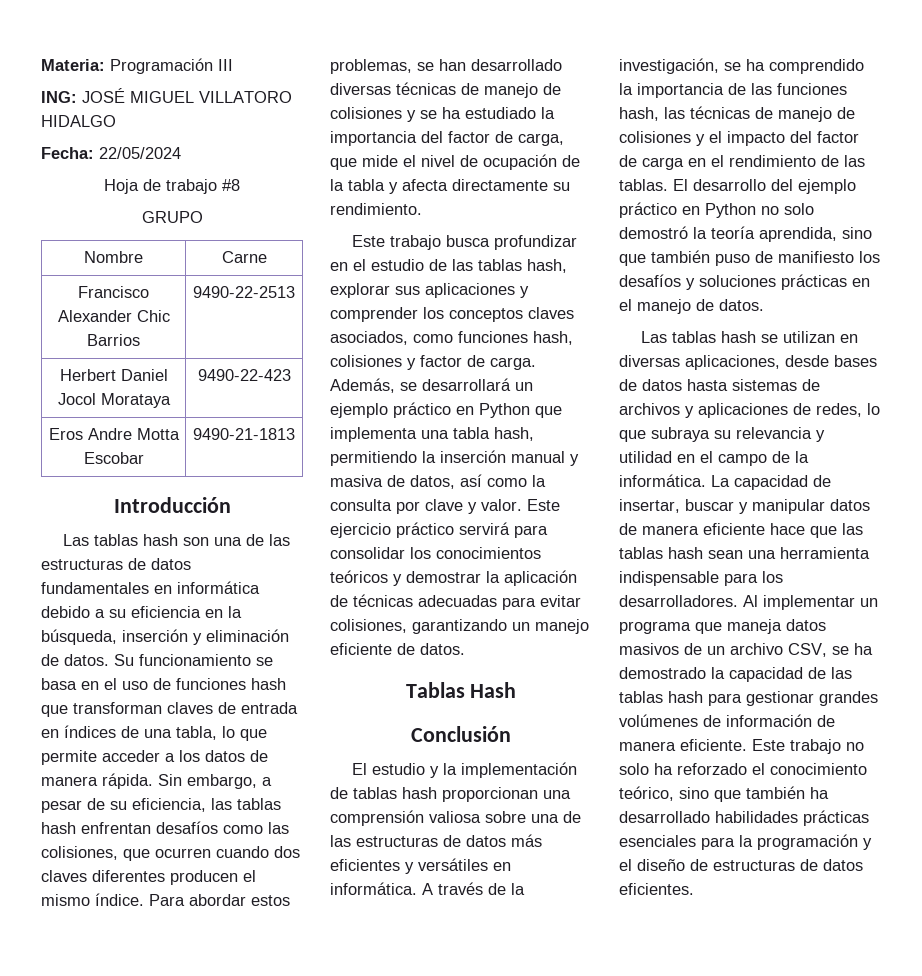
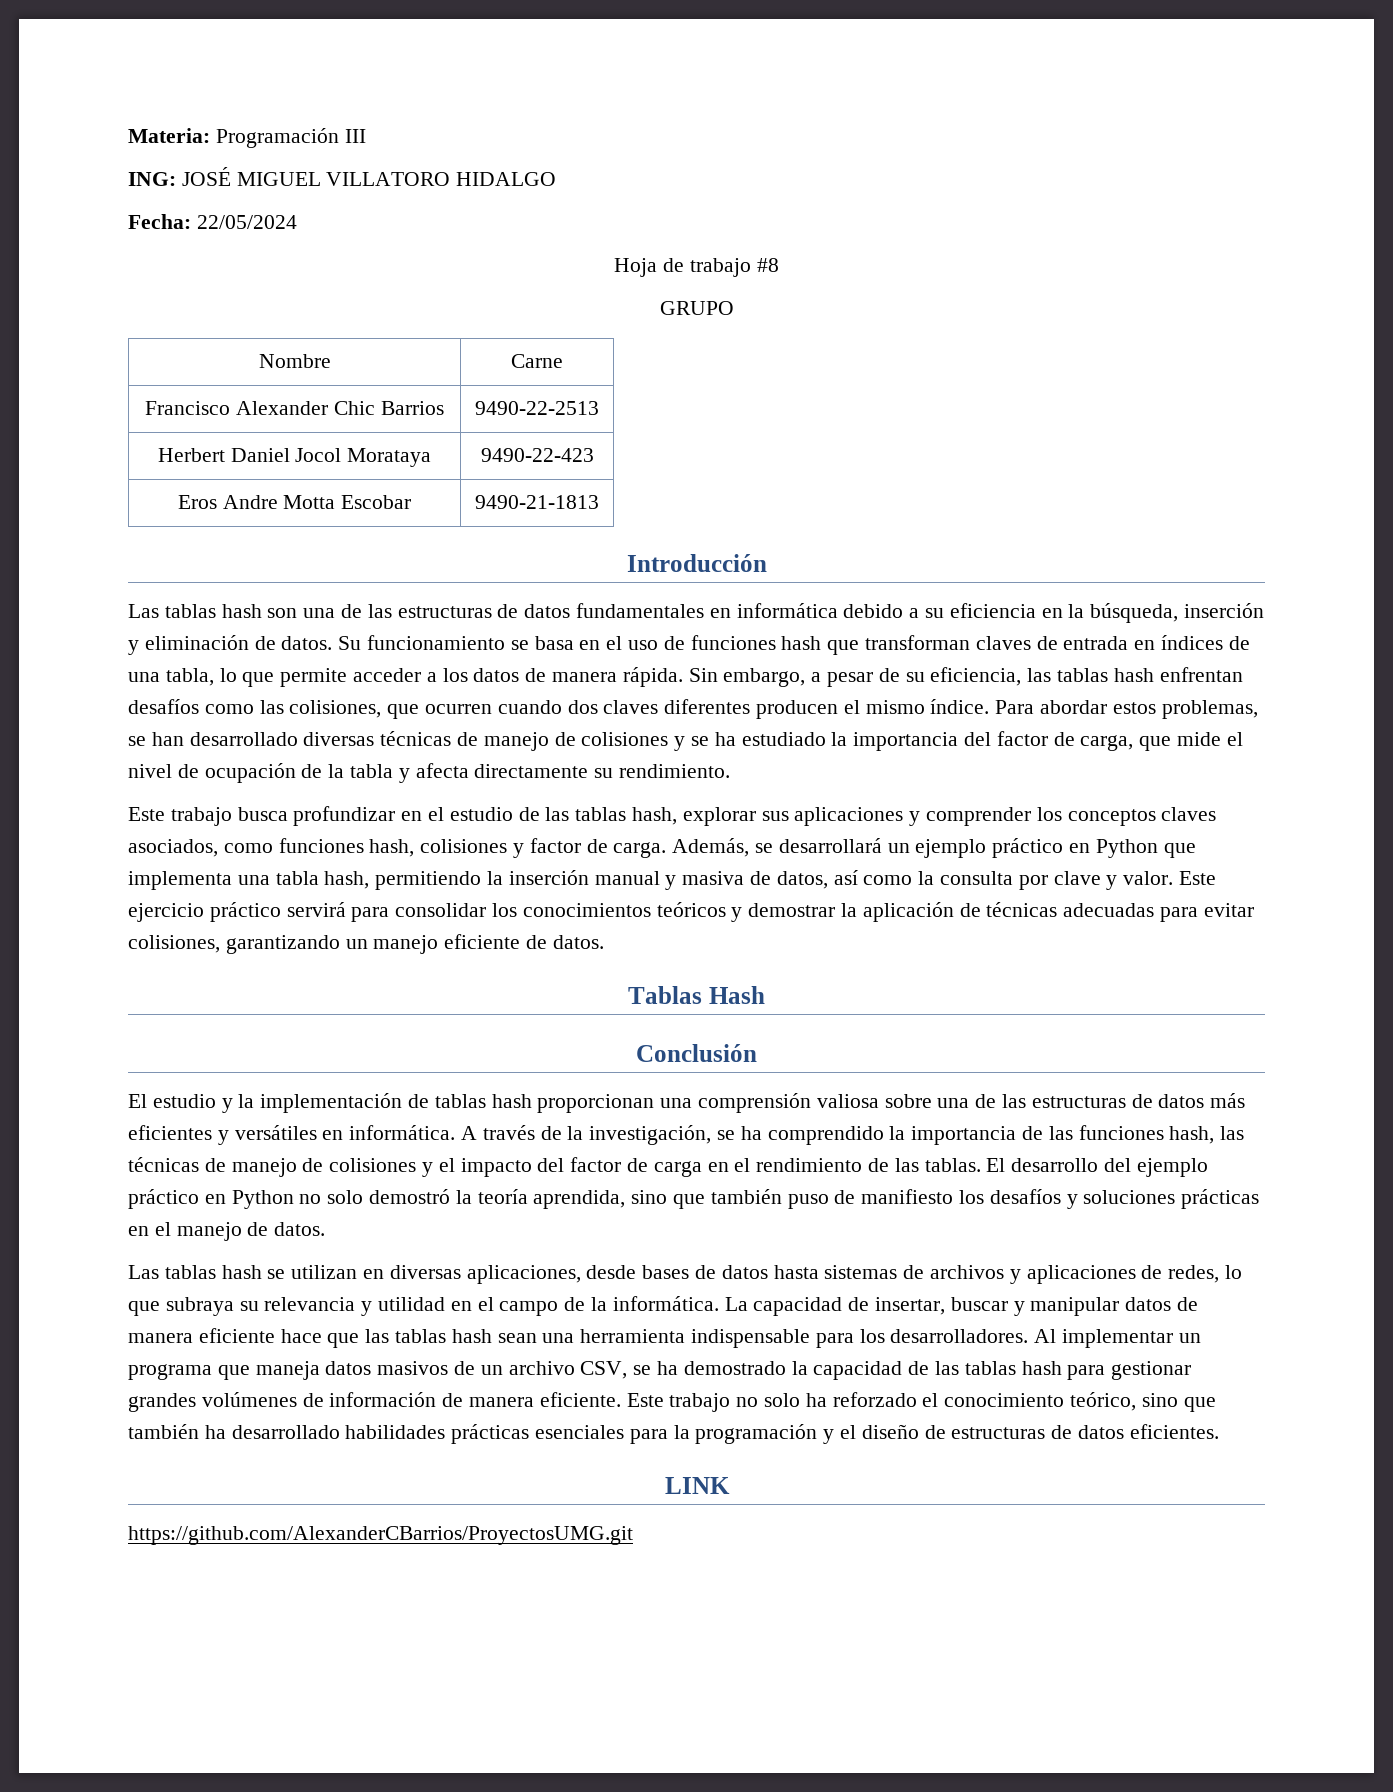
+ LINK
+ https://github.com/AlexanderCBarrios/ProyectosUMG.git

